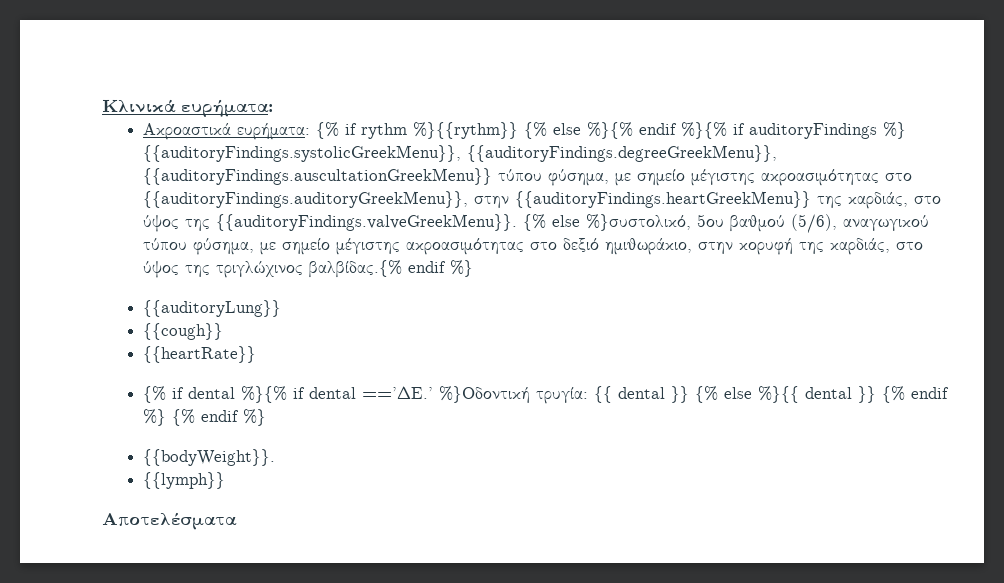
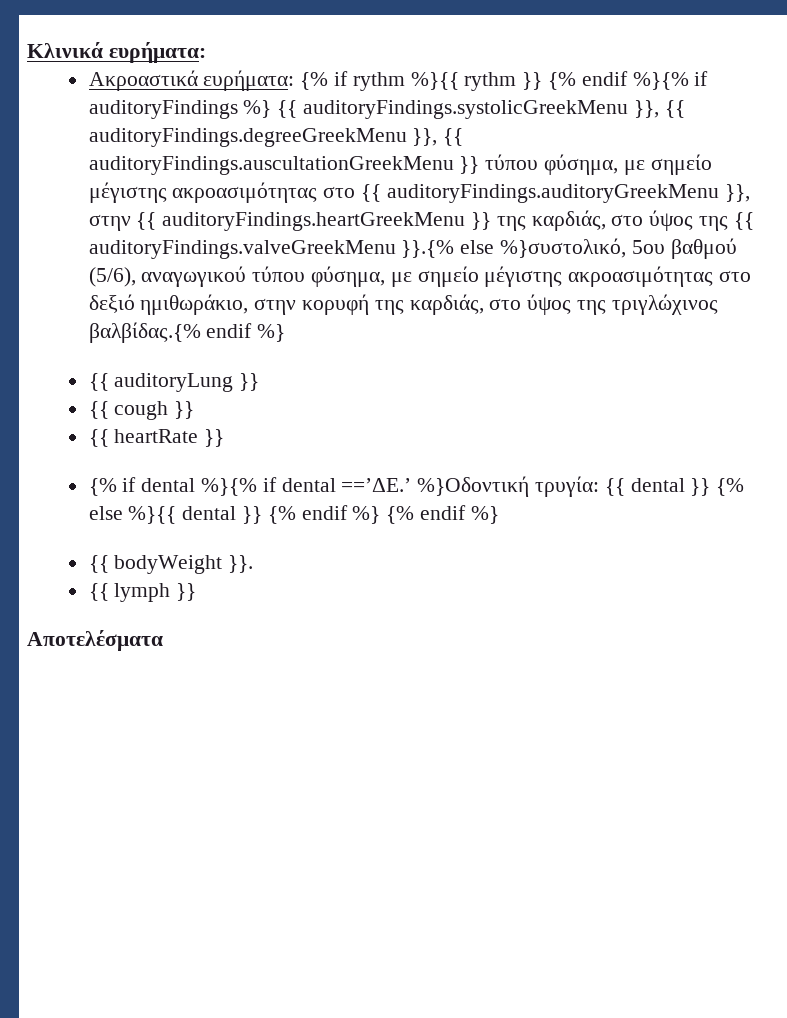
- Ακροαστικά ευρήματα: {% if rythm %}{{rythm}} {% else %}{% endif %}{% if auditoryFindings %} {{auditoryFindings.systolicGreekMenu}}, {{auditoryFindings.degreeGreekMenu}}, {{auditoryFindings.auscultationGreekMenu}} τύπου φύσημα, με σημείο μέγιστης ακροασιμότητας στο {{auditoryFindings.auditoryGreekMenu}}, στην {{auditoryFindings.heartGreekMenu}} της καρδιάς, στο ύψος της {{auditoryFindings.valveGreekMenu}}. {% else %}συστολικό, 5ου βαθμού (5/6), αναγωγικού τύπου φύσημα, με σημείο μέγιστης ακροασιμότητας στο δεξιό ημιθωράκιο, στην κορυφή της καρδιάς, στο ύψος της τριγλώχινος βαλβίδας.{% endif %}
+ Ακροαστικά ευρήματα: {% if rythm %}{{ rythm }} {% endif %}{% if auditoryFindings %} {{ auditoryFindings.systolicGreekMenu }}, {{ auditoryFindings.degreeGreekMenu }}, {{ auditoryFindings.auscultationGreekMenu }} τύπου φύσημα, με σημείο μέγιστης ακροασιμότητας στο {{ auditoryFindings.auditoryGreekMenu }}, στην {{ auditoryFindings.heartGreekMenu }} της καρδιάς, στο ύψος της {{ auditoryFindings.valveGreekMenu }}.{% else %}συστολικό, 5ου βαθμού (5/6), αναγωγικού τύπου φύσημα, με σημείο μέγιστης ακροασιμότητας στο δεξιό ημιθωράκιο, στην κορυφή της καρδιάς, στο ύψος της τριγλώχινος βαλβίδας.{% endif %}
- {{auditoryLung}}
- {{cough}}
- {{heartRate}}
+ {{ auditoryLung }}
+ {{ cough }}
+ {{ heartRate }}
- {{bodyWeight}}.
- {{lymph}}
+ {{ bodyWeight }}.
+ {{ lymph }}

